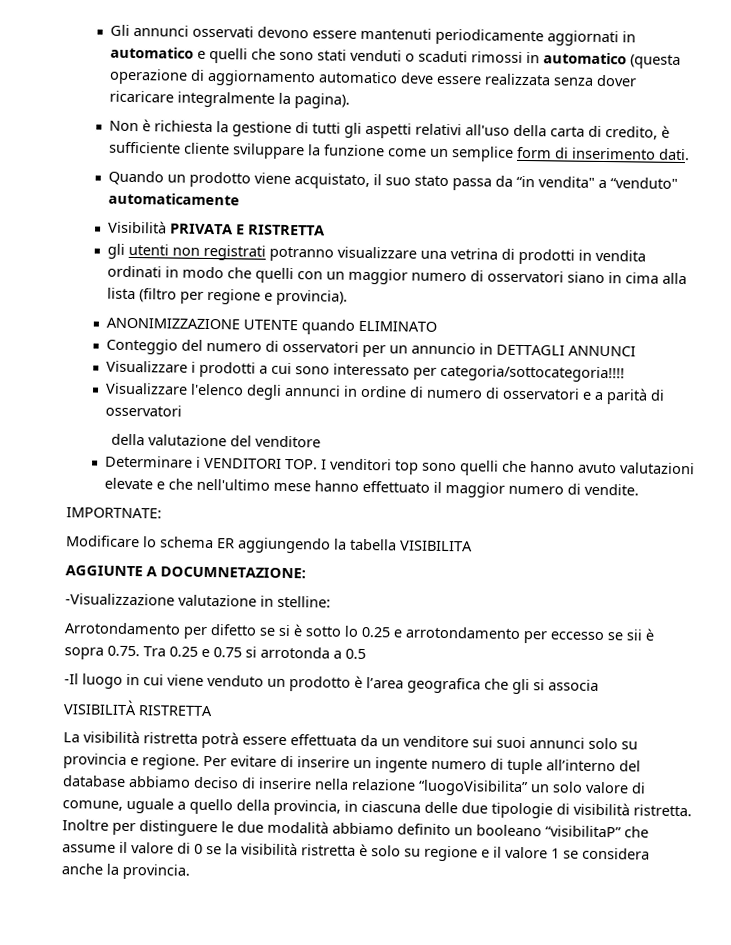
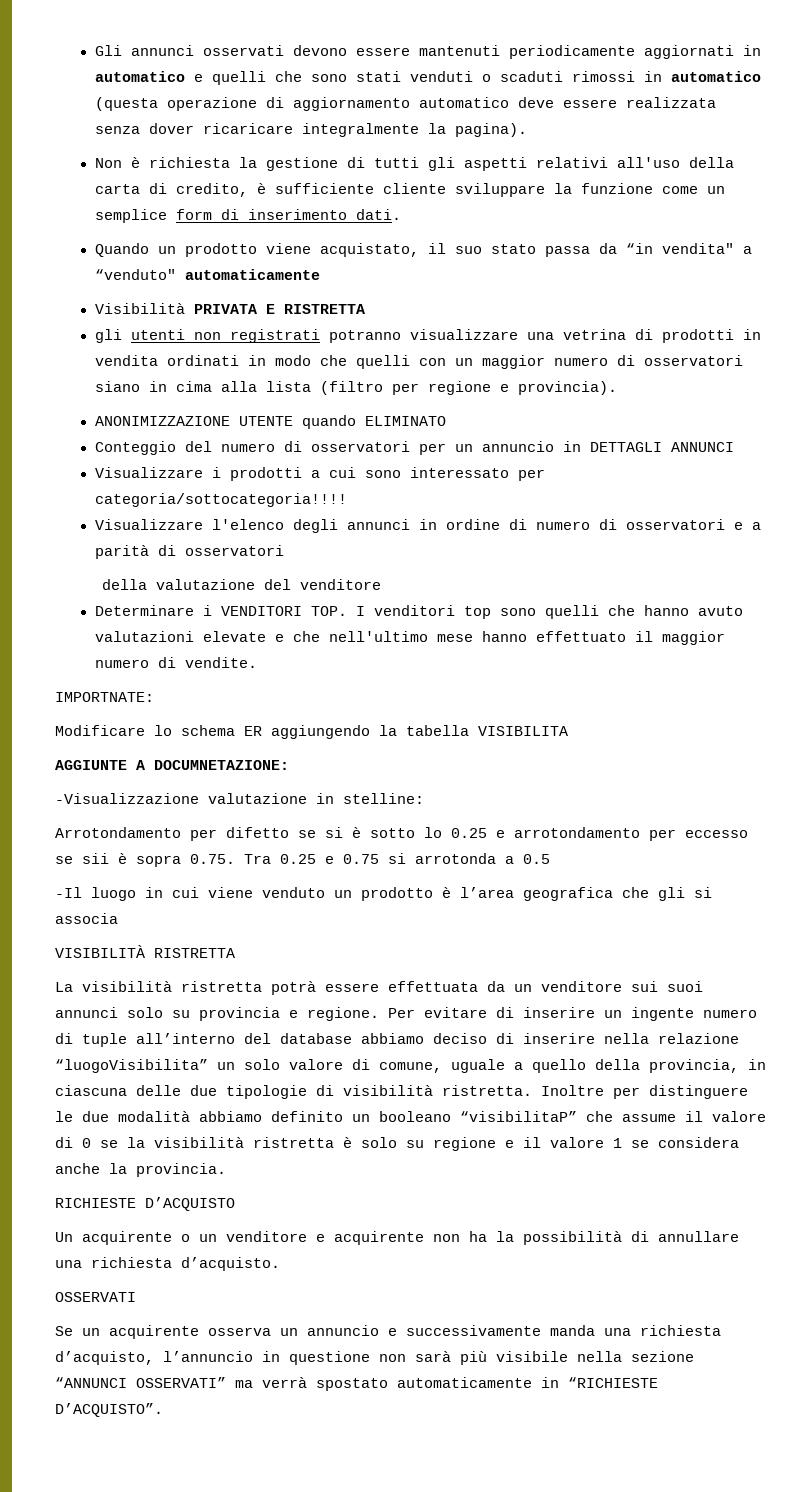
+ RICHIESTE D’ACQUISTO
+ Un acquirente o un venditore e acquirente non ha la possibilità di annullare una richiesta d’acquisto.
+ OSSERVATI
+ Se un acquirente osserva un annuncio e successivamente manda una richiesta d’acquisto, l’annuncio in questione non sarà più visibile nella sezione “ANNUNCI OSSERVATI” ma verrà spostato automaticamente in “RICHIESTE D’ACQUISTO”.

